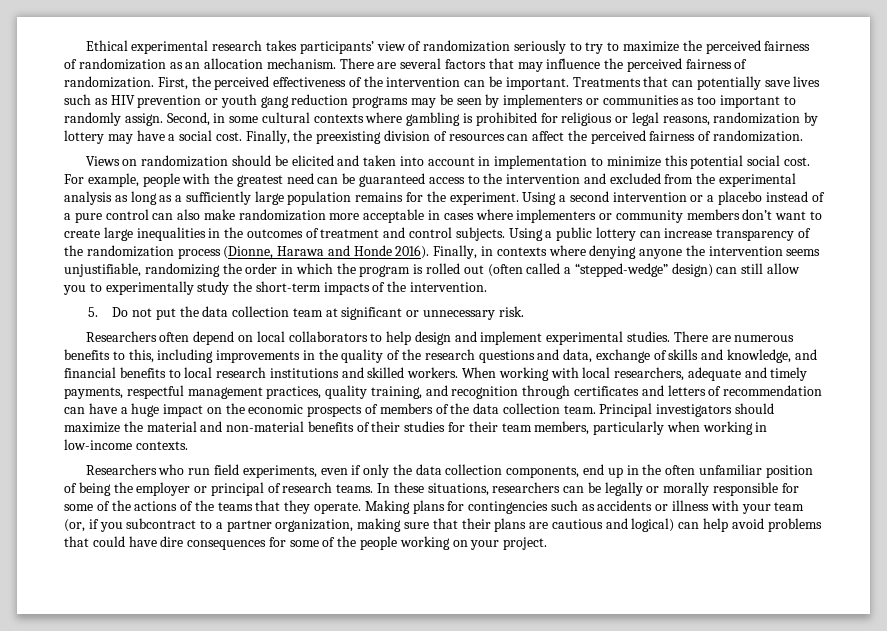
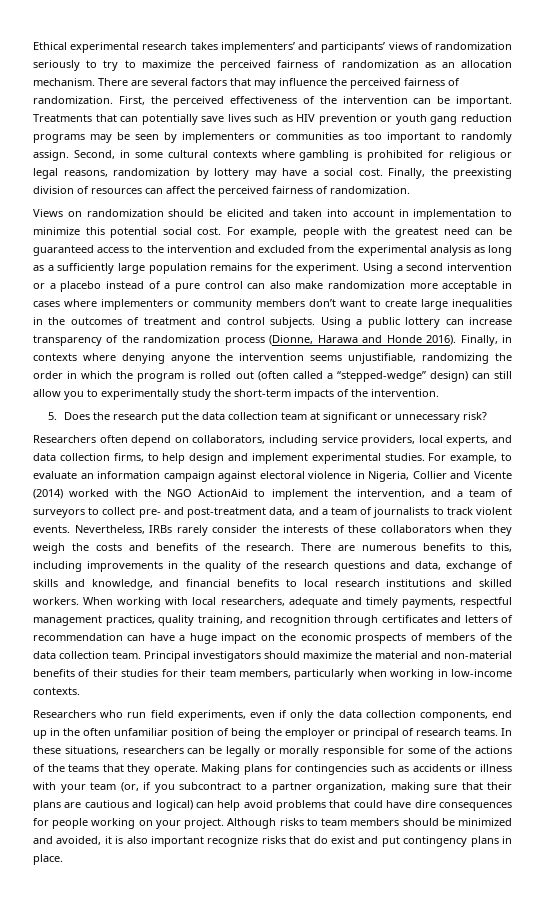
- Ethical experimental research takes participants’ view of randomization seriously to try to maximize the perceived fairness of randomization as an allocation mechanism.
+ Ethical experimental research takes implementers’ and participants’ views of randomization seriously to try to maximize the perceived fairness of randomization as an allocation mechanism.
- 5. Do not put the data collection team at significant or unnecessary risk.
+ 5. Does the research put the data collection team at significant or unnecessary risk?
- Researchers often depend on local collaborators to help design and implement experimental studies.
+ Researchers often depend on collaborators, including service providers, local experts, and data collection firms, to help design and implement experimental studies.
+ For example, to evaluate an information campaign against electoral violence in Nigeria, Collier and Vicente (2014) worked with the NGO ActionAid to implement the intervention, and a team of surveyors to collect pre- and post-treatment data, and a team of journalists to track violent events. Nevertheless, IRBs rarely consider the interests of these collaborators when they weigh the costs and benefits of the research.
- Making plans for contingencies such as accidents or illness with your team (or, if you subcontract to a partner organization, making sure that their plans are cautious and logical) can help avoid problems that could have dire consequences for some of the people working on your project.
+ Making plans for contingencies such as accidents or illness with your team (or, if you subcontract to a partner organization, making sure that their plans are cautious and logical) can help avoid problems that could have dire consequences for people working on your project.
+ Although risks to team members should be minimized and avoided, it is also important recognize risks that do exist and put contingency plans in place.

